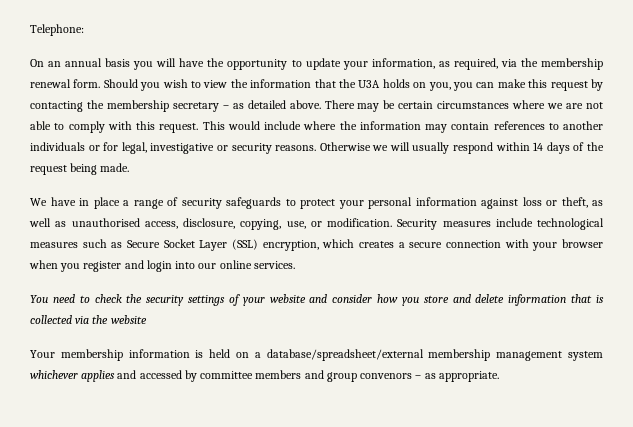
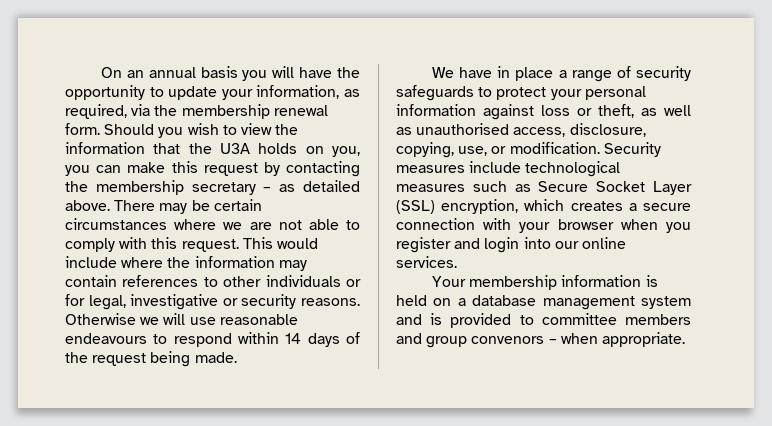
- Telephone:
- This would include where the information may contain references to another individuals or for legal, investigative or security reasons.
+ This would include where the information may contain references to other individuals or for legal, investigative or security reasons.
- Otherwise we will usually respond within 14 days of the request being made.
+ Otherwise we will use reasonable endeavours to respond within 14 days of the request being made.
- You need to check the security settings of your website and consider how you store and delete information that is collected via the website
- Your membership information is held on a database/spreadsheet/external membership management system whichever applies and accessed by committee members and group convenors – as appropriate.
+ Your membership information is held on a database management system and is provided to committee members and group convenors – when appropriate.

